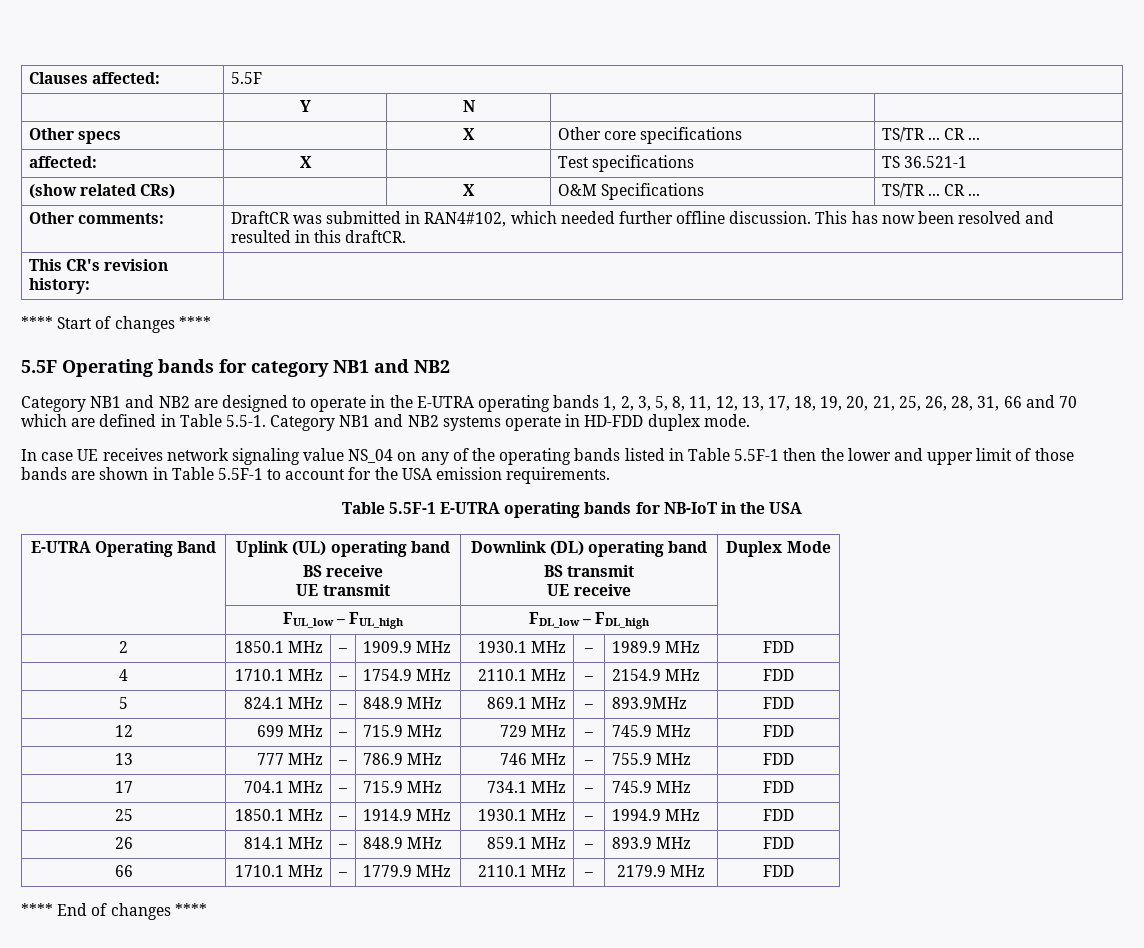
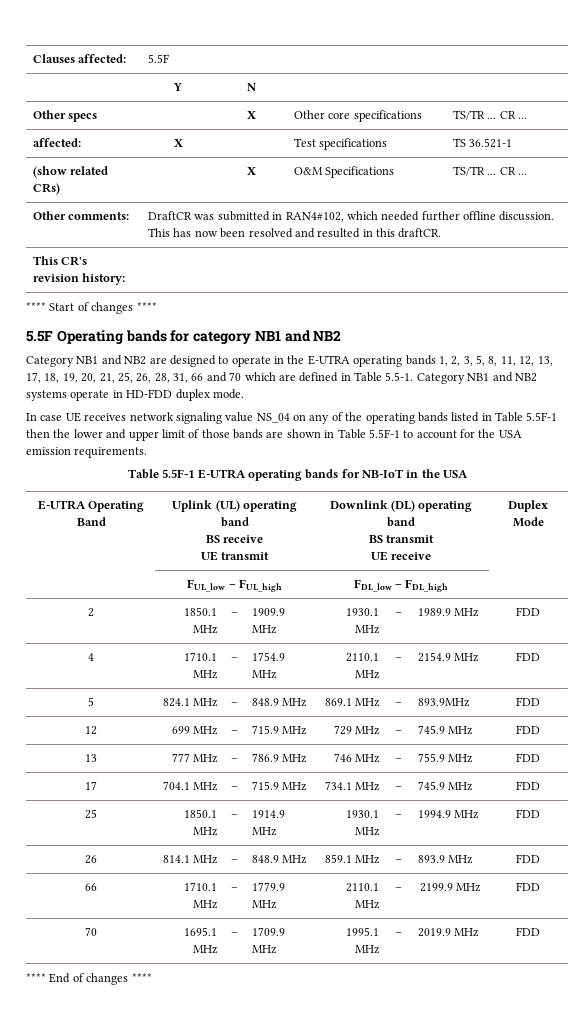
- 66 | 1710.1 MHz | – | 1779.9 MHz | 2110.1 MHz | – | 2179.9 MHz | FDD
+ 66 | 1710.1 MHz | – | 1779.9 MHz | 2110.1 MHz | – | 2199.9 MHz | FDD
+ 70 | 1695.1 MHz | – | 1709.9 MHz | 1995.1 MHz | – | 2019.9 MHz | FDD

